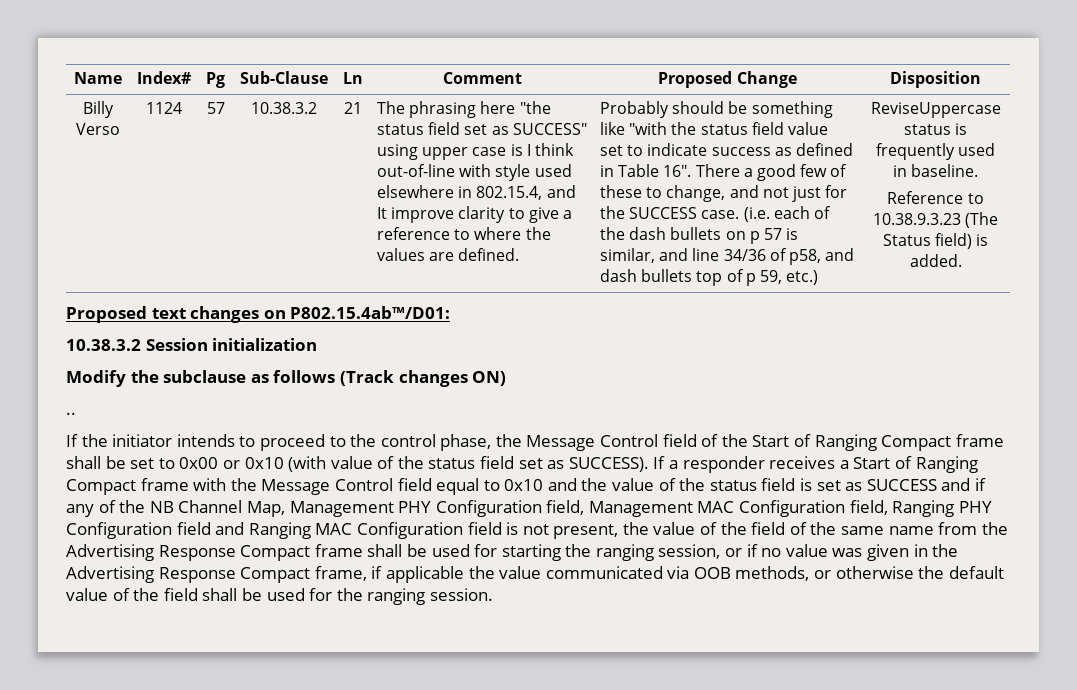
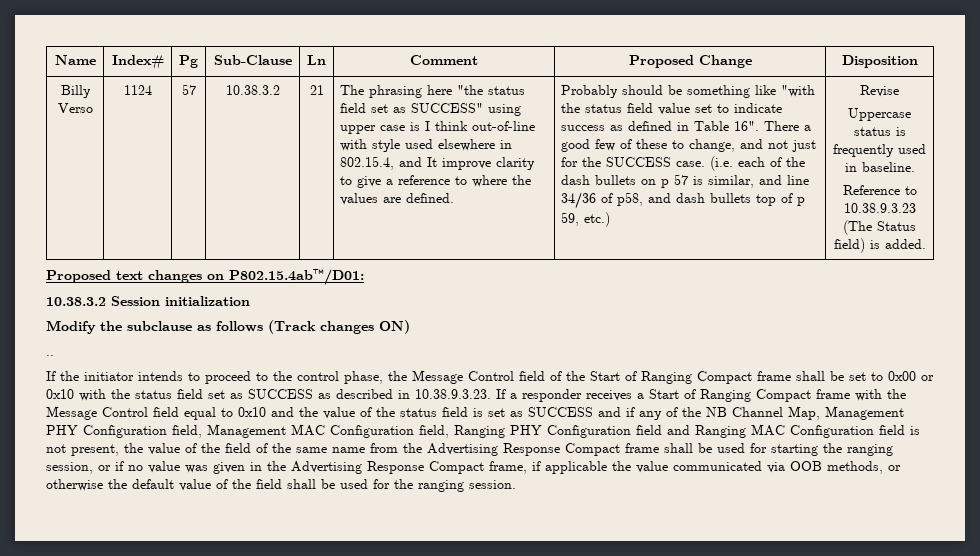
- ReviseUppercase status is frequently used in baseline.
+ Revise
+ Uppercase status is frequently used in baseline.
- If the initiator intends to proceed to the control phase, the Message Control field of the Start of Ranging Compact frame shall be set to 0x00 or 0x10 (with value of the status field set as SUCCESS). If a responder receives a Start of Ranging Compact frame with the Message Control field equal to 0x10 and the value of the status field is set as SUCCESS and if any of the NB Channel Map, Management PHY Configuration field, Management MAC Configuration field, Ranging PHY Configuration field and Ranging MAC Configuration field is not present, the value of the field of the same name from the Advertising Response Compact frame shall be used for starting the ranging session, or if no value was given in the Advertising Response Compact frame, if applicable the value communicated via OOB methods, or otherwise the default value of the field shall be used for the ranging session.
+ If the initiator intends to proceed to the control phase, the Message Control field of the Start of Ranging Compact frame shall be set to 0x00 or 0x10 with the status field set as SUCCESS as described in 10.38.9.3.23. If a responder receives a Start of Ranging Compact frame with the Message Control field equal to 0x10 and the value of the status field is set as SUCCESS and if any of the NB Channel Map, Management PHY Configuration field, Management MAC Configuration field, Ranging PHY Configuration field and Ranging MAC Configuration field is not present, the value of the field of the same name from the Advertising Response Compact frame shall be used for starting the ranging session, or if no value was given in the Advertising Response Compact frame, if applicable the value communicated via OOB methods, or otherwise the default value of the field shall be used for the ranging session.

